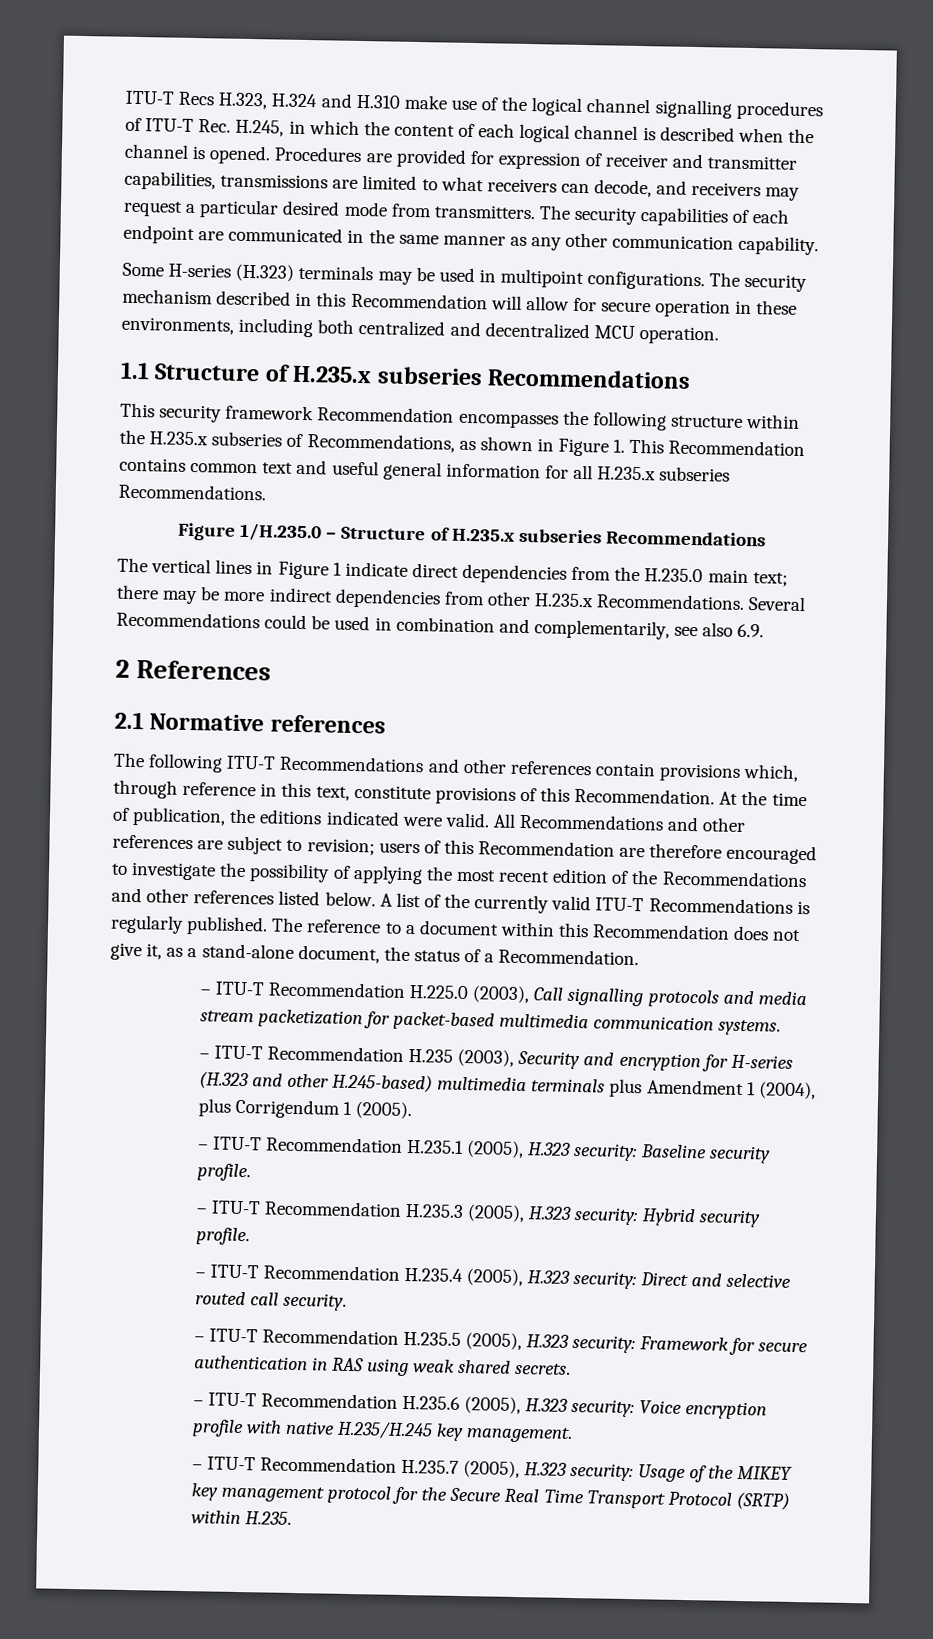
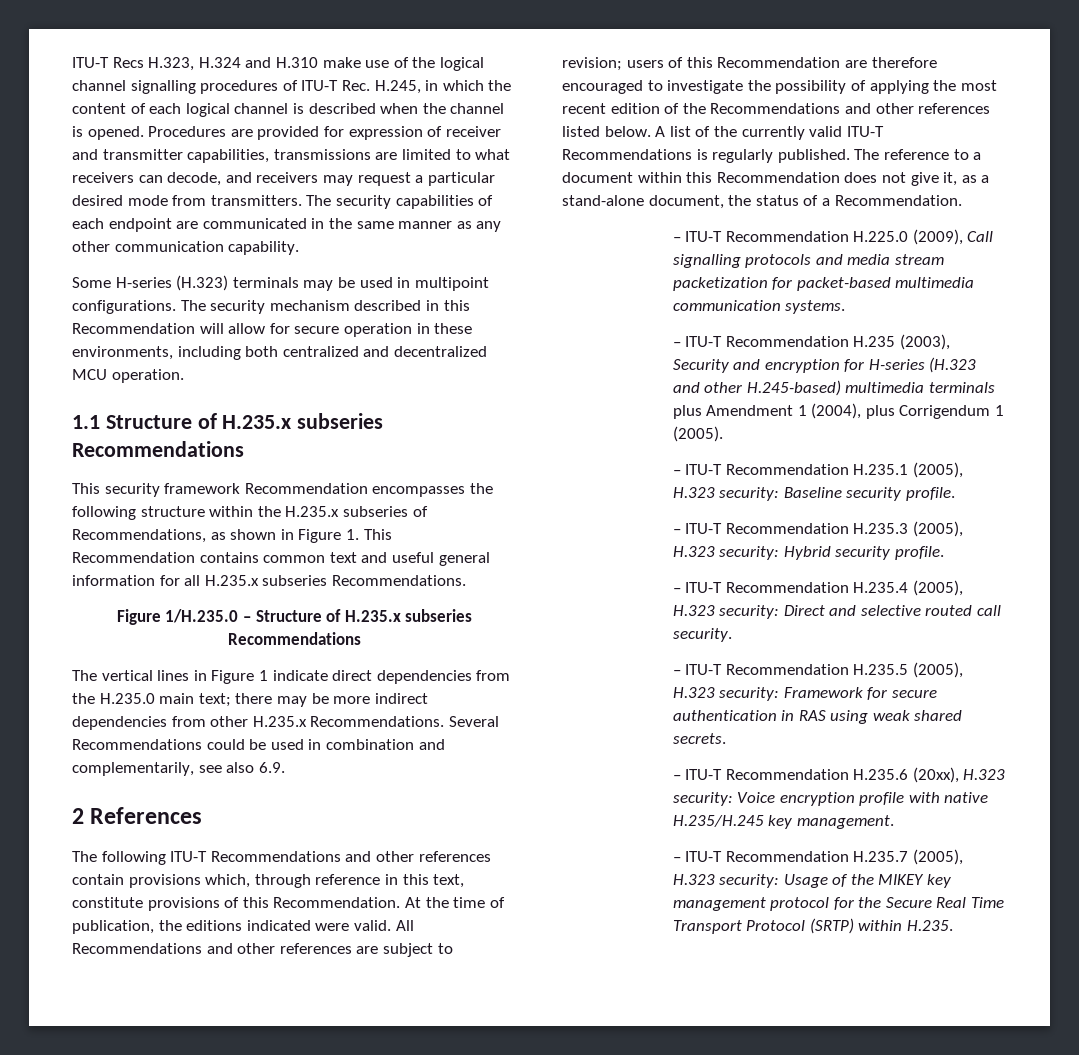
- 2.1 Normative references
- – ITU-T Recommendation H.225.0 (2003), Call signalling protocols and media stream packetization for packet-based multimedia communication systems.
+ – ITU-T Recommendation H.225.0 (2009), Call signalling protocols and media stream packetization for packet-based multimedia communication systems.
- – ITU-T Recommendation H.235.6 (2005), H.323 security: Voice encryption profile with native H.235/H.245 key management.
+ – ITU-T Recommendation H.235.6 (20xx), H.323 security: Voice encryption profile with native H.235/H.245 key management.

